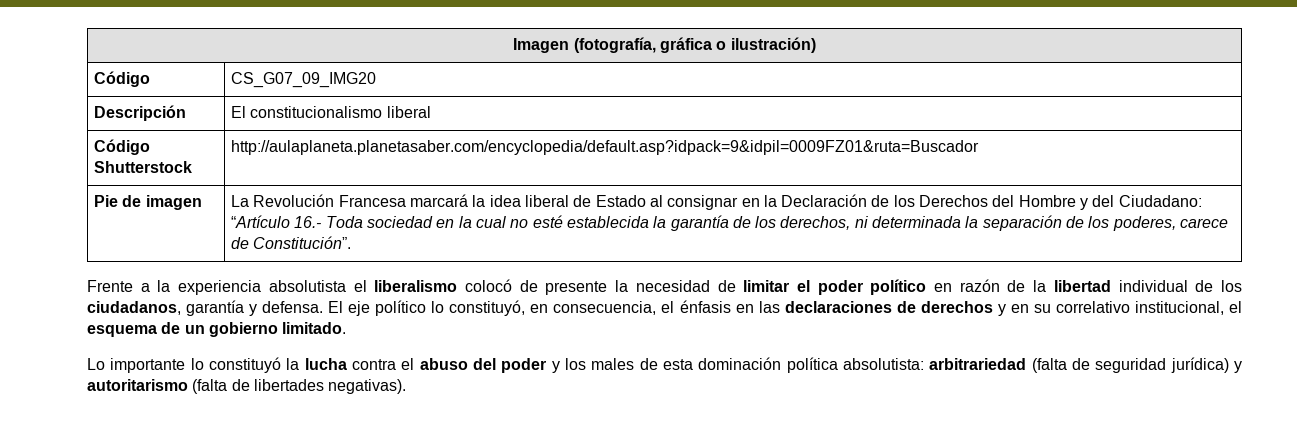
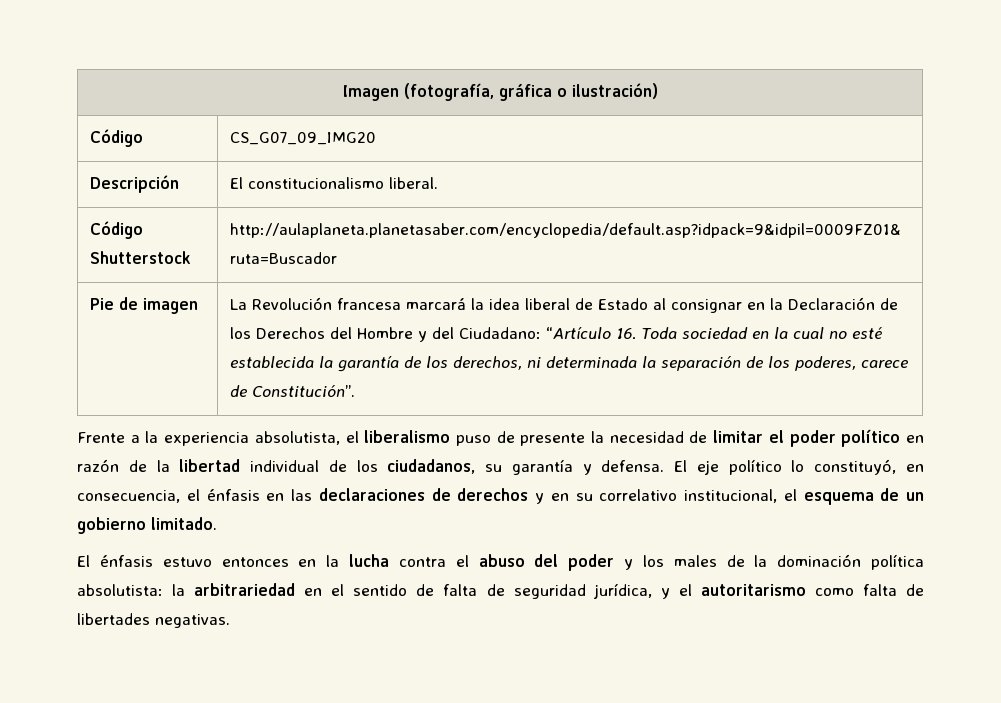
- Descripción | El constitucionalismo liberal
+ Descripción | El constitucionalismo liberal.
- La Revolución Francesa marcará la idea liberal de Estado al consignar en la Declaración de los Derechos del Hombre y del Ciudadano: “Artículo 16.- Toda sociedad en la cual no esté establecida la garantía de los derechos, ni determinada la separación de los poderes, carece de Constitución”.
+ La Revolución francesa marcará la idea liberal de Estado al consignar en la Declaración de los Derechos del Hombre y del Ciudadano: “Artículo 16. Toda sociedad en la cual no esté establecida la garantía de los derechos, ni determinada la separación de los poderes, carece de Constitución”.
- Frente a la experiencia absolutista el liberalismo colocó de presente la necesidad de limitar el poder político en razón de la libertad individual de los ciudadanos, garantía y defensa.
+ Frente a la experiencia absolutista, el liberalismo puso de presente la necesidad de limitar el poder político en razón de la libertad individual de los ciudadanos, su garantía y defensa.
- Lo importante lo constituyó la lucha contra el abuso del poder y los males de esta dominación política absolutista: arbitrariedad (falta de seguridad jurídica) y autoritarismo (falta de libertades negativas).
+ El énfasis estuvo entonces en la lucha contra el abuso del poder y los males de la dominación política absolutista: la arbitrariedad en el sentido de falta de seguridad jurídica, y el autoritarismo como falta de libertades negativas.

